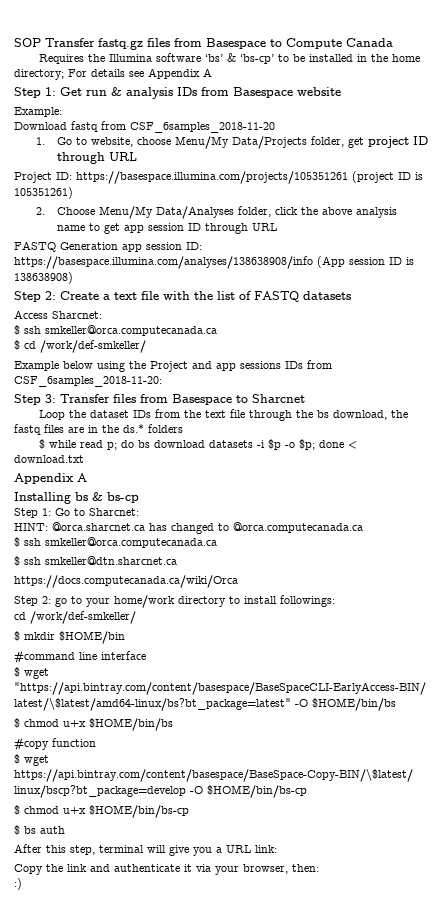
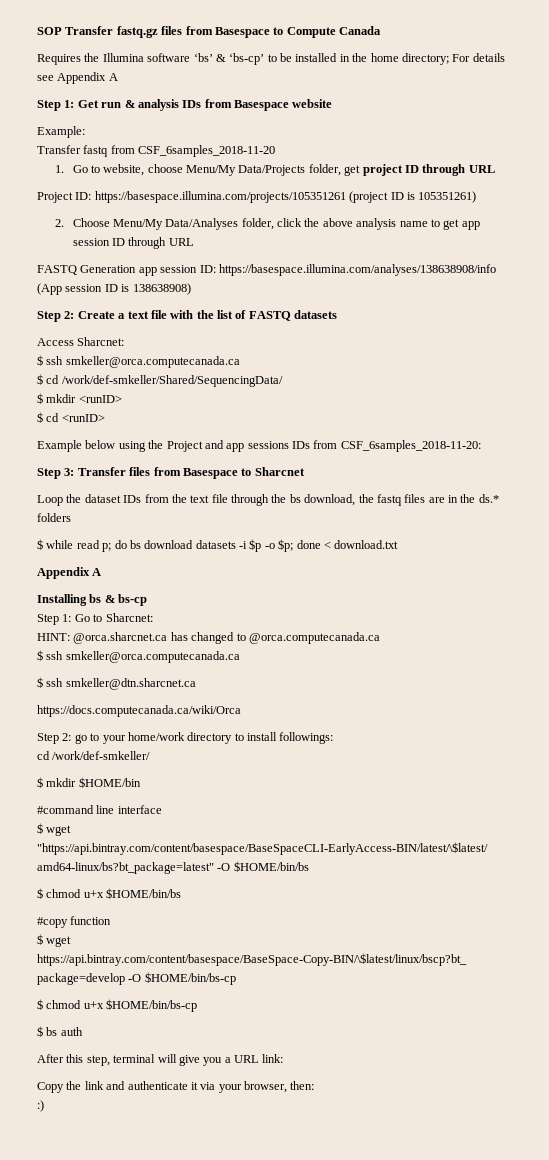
- Download fastq from CSF_6samples_2018-11-20
+ Transfer fastq from CSF_6samples_2018-11-20
- $ cd /work/def-smkeller/
+ $ cd /work/def-smkeller/Shared/SequencingData/
+ $ mkdir <runID>
+ $ cd <runID>

